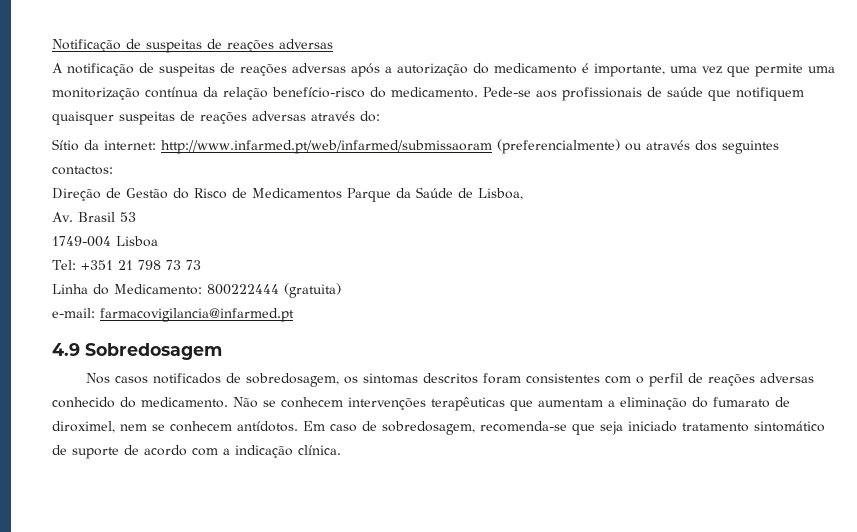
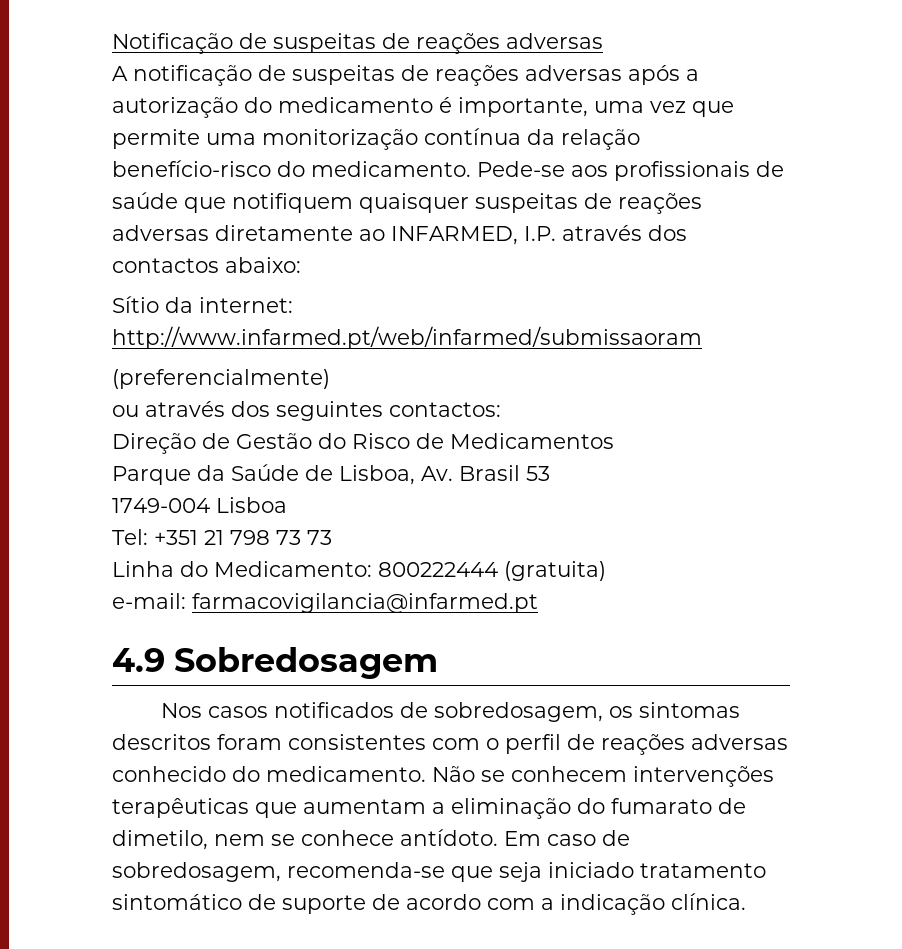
- Pede-se aos profissionais de saúde que notifiquem quaisquer suspeitas de reações adversas através do:
+ Pede-se aos profissionais de saúde que notifiquem quaisquer suspeitas de reações adversas diretamente ao INFARMED, I.P. através dos contactos abaixo:
- Sítio da internet: http://www.infarmed.pt/web/infarmed/submissaoram (preferencialmente) ou através dos seguintes contactos:
+ Sítio da internet: http://www.infarmed.pt/web/infarmed/submissaoram
+ (preferencialmente)
+ ou através dos seguintes contactos:
- Direção de Gestão do Risco de Medicamentos Parque da Saúde de Lisboa,
- Av. Brasil 53
+ Direção de Gestão do Risco de Medicamentos
+ Parque da Saúde de Lisboa, Av. Brasil 53
- Não se conhecem intervenções terapêuticas que aumentam a eliminação do fumarato de diroximel, nem se conhecem antídotos.
+ Não se conhecem intervenções terapêuticas que aumentam a eliminação do fumarato de dimetilo, nem se conhece antídoto.

